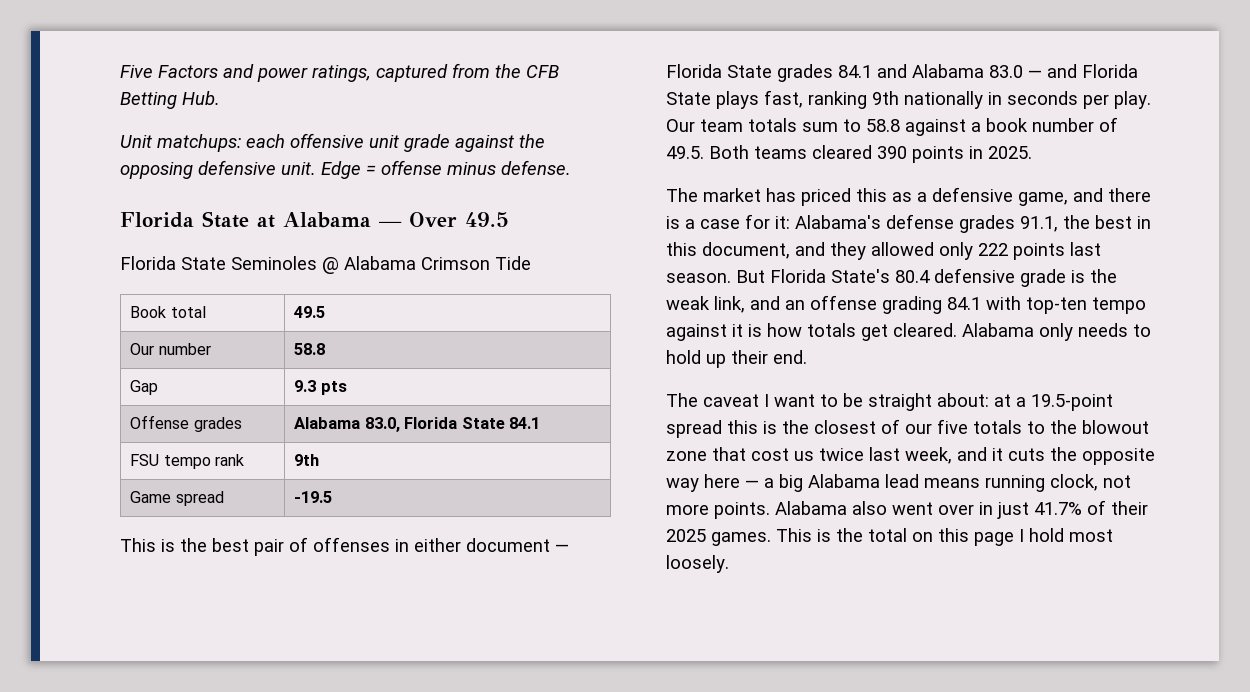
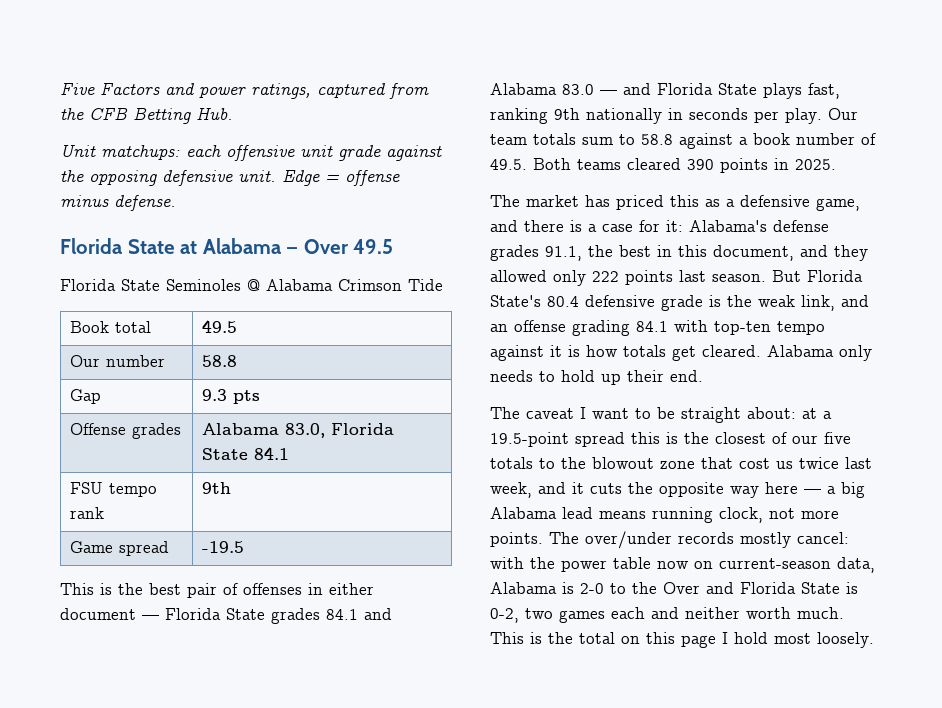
- Alabama also went over in just 41.7% of their 2025 games.
+ The over/under records mostly cancel: with the power table now on current-season data, Alabama is 2-0 to the Over and Florida State is 0-2, two games each and neither worth much.

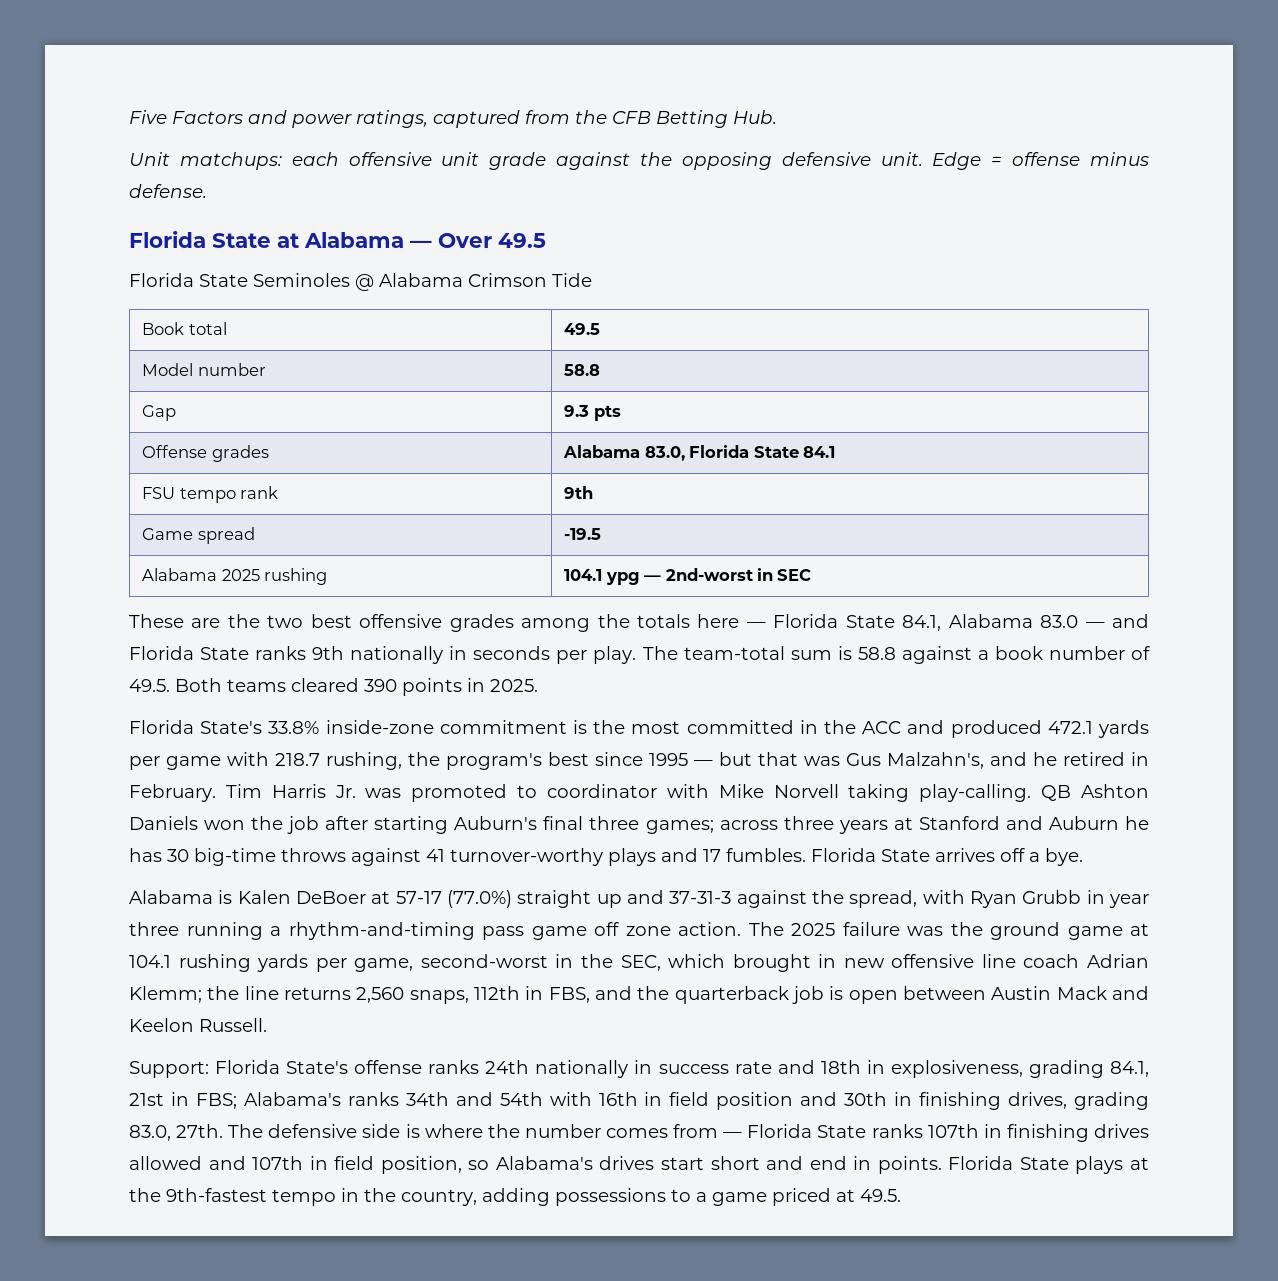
- Our number | 58.8
+ Model number | 58.8
- This is the best pair of offenses in either document — Florida State grades 84.1 and Alabama 83.0 — and Florida State plays fast, ranking 9th nationally in seconds per play.
+ Alabama 2025 rushing | 104.1 ypg — 2nd-worst in SEC
+ These are the two best offensive grades among the totals here — Florida State 84.1, Alabama 83.0 — and Florida State ranks 9th nationally in seconds per play.
- Our team totals sum to 58.8 against a book number of 49.5. Both teams cleared 390 points in 2025.
+ The team-total sum is 58.8 against a book number of 49.5. Both teams cleared 390 points in 2025.
- The market has priced this as a defensive game, and there is a case for it: Alabama's defense grades 91.1, the best in this document, and they allowed only 222 points last season. But Florida State's 80.4 defensive grade is the weak link, and an offense grading 84.1 with top-ten tempo against it is how totals get cleared. Alabama only needs to hold up their end.
- The caveat I want to be straight about: at a 19.5-point spread this is the closest of our five totals to the blowout zone that cost us twice last week, and it cuts the opposite way here — a big Alabama lead means running clock, not more points. The over/under records mostly cancel: with the power table now on current-season data, Alabama is 2-0 to the Over and Florida State is 0-2, two games each and neither worth much. This is the total on this page I hold most loosely.
+ Florida State's 33.8% inside-zone commitment is the most committed in the ACC and produced 472.1 yards per game with 218.7 rushing, the program's best since 1995 — but that was Gus Malzahn's, and he retired in February. Tim Harris Jr. was promoted to coordinator with Mike Norvell taking play-calling. QB Ashton Daniels won the job after starting Auburn's final three games; across three years at Stanford and Auburn he has 30 big-time throws against 41 turnover-worthy plays and 17 fumbles. Florida State arrives off a bye.
+ Alabama is Kalen DeBoer at 57-17 (77.0%) straight up and 37-31-3 against the spread, with Ryan Grubb in year three running a rhythm-and-timing pass game off zone action. The 2025 failure was the ground game at 104.1 rushing yards per game, second-worst in the SEC, which brought in new offensive line coach Adrian Klemm; the line returns 2,560 snaps, 112th in FBS, and the quarterback job is open between Austin Mack and Keelon Russell.
+ Support: Florida State's offense ranks 24th nationally in success rate and 18th in explosiveness, grading 84.1, 21st in FBS; Alabama's ranks 34th and 54th with 16th in field position and 30th in finishing drives, grading 83.0, 27th. The defensive side is where the number comes from — Florida State ranks 107th in finishing drives allowed and 107th in field position, so Alabama's drives start short and end in points. Florida State plays at the 9th-fastest tempo in the country, adding possessions to a game priced at 49.5.

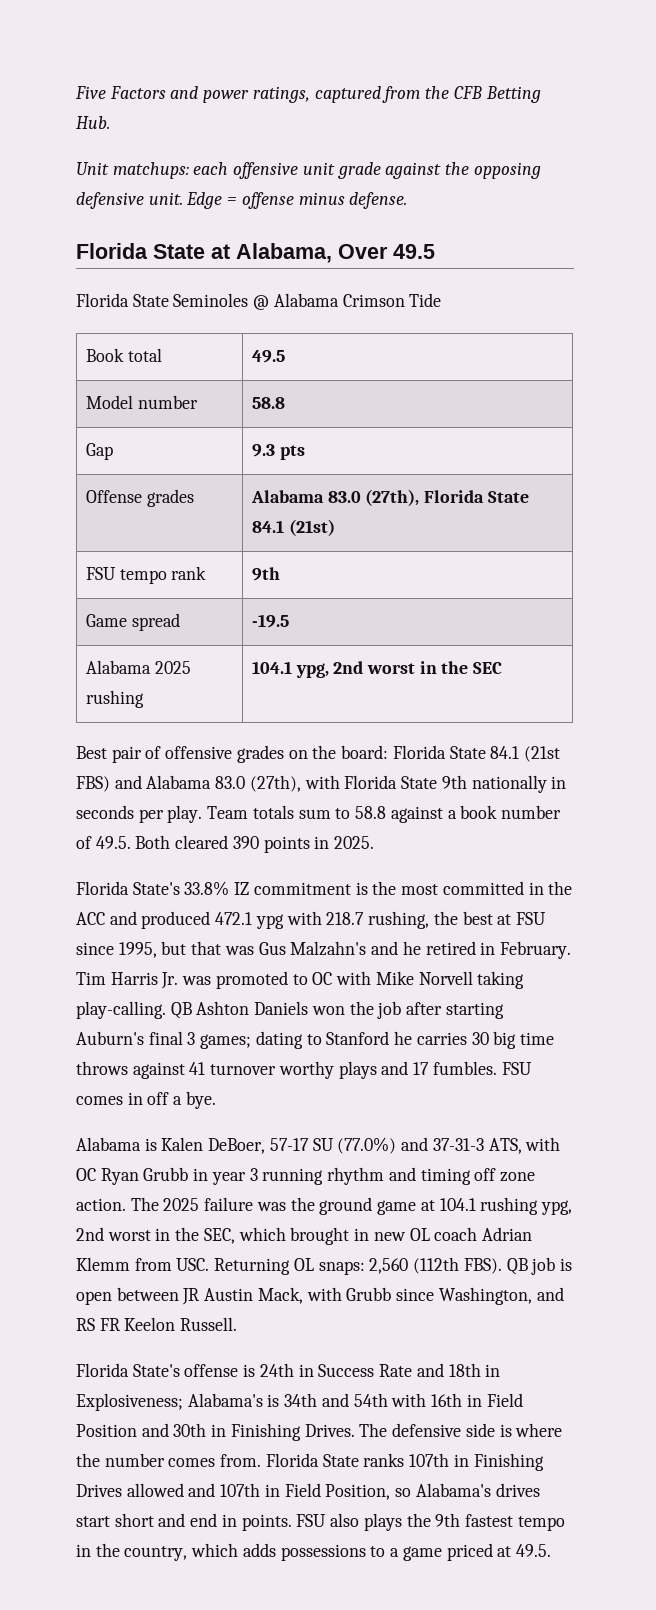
- Florida State at Alabama — Over 49.5
+ Florida State at Alabama, Over 49.5
- Offense grades | Alabama 83.0, Florida State 84.1
+ Offense grades | Alabama 83.0 (27th), Florida State 84.1 (21st)
- Alabama 2025 rushing | 104.1 ypg — 2nd-worst in SEC
- These are the two best offensive grades among the totals here — Florida State 84.1, Alabama 83.0 — and Florida State ranks 9th nationally in seconds per play.
+ Alabama 2025 rushing | 104.1 ypg, 2nd worst in the SEC
+ Best pair of offensive grades on the board: Florida State 84.1 (21st FBS) and Alabama 83.0 (27th), with Florida State 9th nationally in seconds per play.
- The team-total sum is 58.8 against a book number of 49.5. Both teams cleared 390 points in 2025.
+ Team totals sum to 58.8 against a book number of 49.5. Both cleared 390 points in 2025.
- Florida State's 33.8% inside-zone commitment is the most committed in the ACC and produced 472.1 yards per game with 218.7 rushing, the program's best since 1995 — but that was Gus Malzahn's, and he retired in February.
+ Florida State's 33.8% IZ commitment is the most committed in the ACC and produced 472.1 ypg with 218.7 rushing, the best at FSU since 1995, but that was Gus Malzahn's and he retired in February.
- Tim Harris Jr. was promoted to coordinator with Mike Norvell taking play-calling.
+ Tim Harris Jr. was promoted to OC with Mike Norvell taking play-calling.
- QB Ashton Daniels won the job after starting Auburn's final three games; across three years at Stanford and Auburn he has 30 big-time throws against 41 turnover-worthy plays and 17 fumbles.
+ QB Ashton Daniels won the job after starting Auburn's final 3 games; dating to Stanford he carries 30 big time throws against 41 turnover worthy plays and 17 fumbles.
- Florida State arrives off a bye.
+ FSU comes in off a bye.
- Alabama is Kalen DeBoer at 57-17 (77.0%) straight up and 37-31-3 against the spread, with Ryan Grubb in year three running a rhythm-and-timing pass game off zone action.
+ Alabama is Kalen DeBoer, 57-17 SU (77.0%) and 37-31-3 ATS, with OC Ryan Grubb in year 3 running rhythm and timing off zone action.
- The 2025 failure was the ground game at 104.1 rushing yards per game, second-worst in the SEC, which brought in new offensive line coach Adrian Klemm; the line returns 2,560 snaps, 112th in FBS, and the quarterback job is open between Austin Mack and Keelon Russell.
+ The 2025 failure was the ground game at 104.1 rushing ypg, 2nd worst in the SEC, which brought in new OL coach Adrian Klemm from USC. Returning OL snaps: 2,560 (112th FBS). QB job is open between JR Austin Mack, with Grubb since Washington, and RS FR Keelon Russell.
- Support: Florida State's offense ranks 24th nationally in success rate and 18th in explosiveness, grading 84.1, 21st in FBS; Alabama's ranks 34th and 54th with 16th in field position and 30th in finishing drives, grading 83.0, 27th.
+ Florida State's offense is 24th in Success Rate and 18th in Explosiveness; Alabama's is 34th and 54th with 16th in Field Position and 30th in Finishing Drives.
- The defensive side is where the number comes from — Florida State ranks 107th in finishing drives allowed and 107th in field position, so Alabama's drives start short and end in points.
+ The defensive side is where the number comes from. Florida State ranks 107th in Finishing Drives allowed and 107th in Field Position, so Alabama's drives start short and end in points.
- Florida State plays at the 9th-fastest tempo in the country, adding possessions to a game priced at 49.5.
+ FSU also plays the 9th fastest tempo in the country, which adds possessions to a game priced at 49.5.

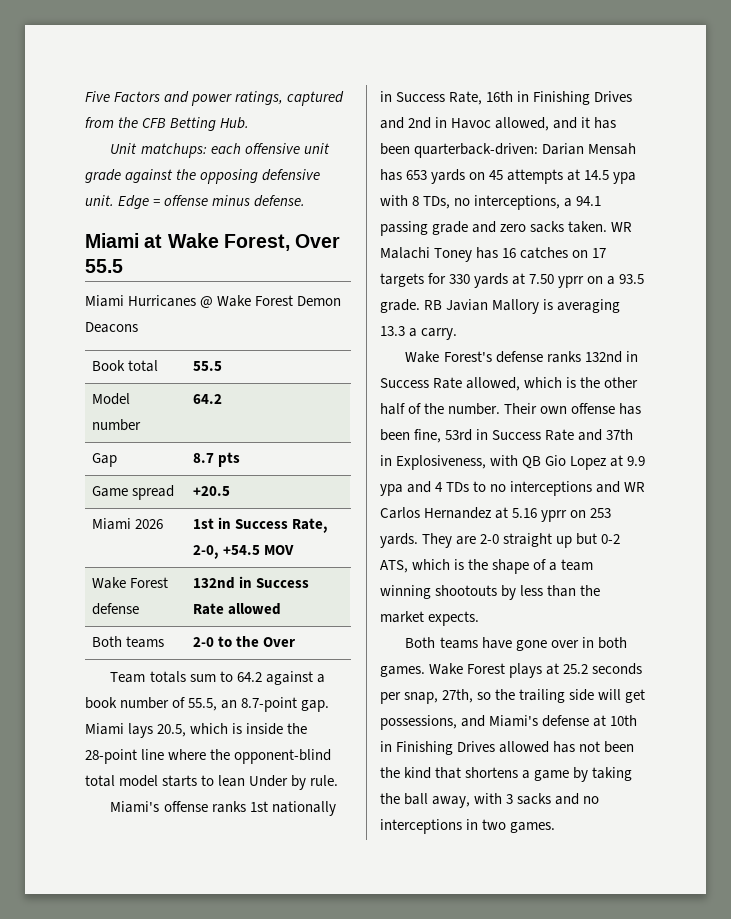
- Florida State at Alabama, Over 49.5
- Florida State Seminoles @ Alabama Crimson Tide
+ Miami at Wake Forest, Over 55.5
+ Miami Hurricanes @ Wake Forest Demon Deacons
- Book total | 49.5
+ Book total | 55.5
- Model number | 58.8
+ Model number | 64.2
- Gap | 9.3 pts
+ Gap | 8.7 pts
- Offense grades | Alabama 83.0 (27th), Florida State 84.1 (21st)
- FSU tempo rank | 9th
- Game spread | -19.5
- Alabama 2025 rushing | 104.1 ypg, 2nd worst in the SEC
- Best pair of offensive grades on the board: Florida State 84.1 (21st FBS) and Alabama 83.0 (27th), with Florida State 9th nationally in seconds per play. Team totals sum to 58.8 against a book number of 49.5. Both cleared 390 points in 2025.
- Florida State's 33.8% IZ commitment is the most committed in the ACC and produced 472.1 ypg with 218.7 rushing, the best at FSU since 1995, but that was Gus Malzahn's and he retired in February. Tim Harris Jr. was promoted to OC with Mike Norvell taking play-calling. QB Ashton Daniels won the job after starting Auburn's final 3 games; dating to Stanford he carries 30 big time throws against 41 turnover worthy plays and 17 fumbles. FSU comes in off a bye.
- Alabama is Kalen DeBoer, 57-17 SU (77.0%) and 37-31-3 ATS, with OC Ryan Grubb in year 3 running rhythm and timing off zone action. The 2025 failure was the ground game at 104.1 rushing ypg, 2nd worst in the SEC, which brought in new OL coach Adrian Klemm from USC. Returning OL snaps: 2,560 (112th FBS). QB job is open between JR Austin Mack, with Grubb since Washington, and RS FR Keelon Russell.
- Florida State's offense is 24th in Success Rate and 18th in Explosiveness; Alabama's is 34th and 54th with 16th in Field Position and 30th in Finishing Drives. The defensive side is where the number comes from. Florida State ranks 107th in Finishing Drives allowed and 107th in Field Position, so Alabama's drives start short and end in points. FSU also plays the 9th fastest tempo in the country, which adds possessions to a game priced at 49.5.
+ Game spread | +20.5
+ Miami 2026 | 1st in Success Rate, 2-0, +54.5 MOV
+ Wake Forest defense | 132nd in Success Rate allowed
+ Both teams | 2-0 to the Over
+ Team totals sum to 64.2 against a book number of 55.5, an 8.7-point gap. Miami lays 20.5, which is inside the 28-point line where the opponent-blind total model starts to lean Under by rule.
+ Miami's offense ranks 1st nationally in Success Rate, 16th in Finishing Drives and 2nd in Havoc allowed, and it has been quarterback-driven: Darian Mensah has 653 yards on 45 attempts at 14.5 ypa with 8 TDs, no interceptions, a 94.1 passing grade and zero sacks taken. WR Malachi Toney has 16 catches on 17 targets for 330 yards at 7.50 yprr on a 93.5 grade. RB Javian Mallory is averaging 13.3 a carry.
+ Wake Forest's defense ranks 132nd in Success Rate allowed, which is the other half of the number. Their own offense has been fine, 53rd in Success Rate and 37th in Explosiveness, with QB Gio Lopez at 9.9 ypa and 4 TDs to no interceptions and WR Carlos Hernandez at 5.16 yprr on 253 yards. They are 2-0 straight up but 0-2 ATS, which is the shape of a team winning shootouts by less than the market expects.
+ Both teams have gone over in both games. Wake Forest plays at 25.2 seconds per snap, 27th, so the trailing side will get possessions, and Miami's defense at 10th in Finishing Drives allowed has not been the kind that shortens a game by taking the ball away, with 3 sacks and no interceptions in two games.

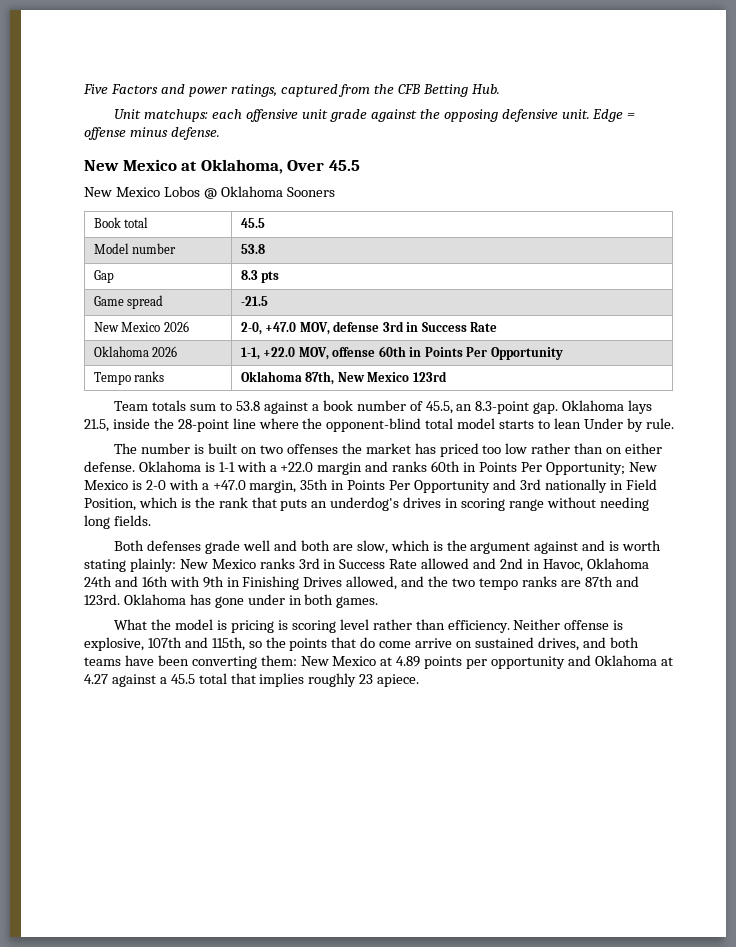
- Miami at Wake Forest, Over 55.5
- Miami Hurricanes @ Wake Forest Demon Deacons
+ New Mexico at Oklahoma, Over 45.5
+ New Mexico Lobos @ Oklahoma Sooners
- Book total | 55.5
+ Book total | 45.5
- Model number | 64.2
+ Model number | 53.8
- Gap | 8.7 pts
+ Gap | 8.3 pts
- Game spread | +20.5
- Miami 2026 | 1st in Success Rate, 2-0, +54.5 MOV
- Wake Forest defense | 132nd in Success Rate allowed
- Both teams | 2-0 to the Over
+ Game spread | -21.5
+ New Mexico 2026 | 2-0, +47.0 MOV, defense 3rd in Success Rate
+ Oklahoma 2026 | 1-1, +22.0 MOV, offense 60th in Points Per Opportunity
+ Tempo ranks | Oklahoma 87th, New Mexico 123rd
- Team totals sum to 64.2 against a book number of 55.5, an 8.7-point gap. Miami lays 20.5, which is inside the 28-point line where the opponent-blind total model starts to lean Under by rule.
+ Team totals sum to 53.8 against a book number of 45.5, an 8.3-point gap. Oklahoma lays 21.5, inside the 28-point line where the opponent-blind total model starts to lean Under by rule.
- Miami's offense ranks 1st nationally in Success Rate, 16th in Finishing Drives and 2nd in Havoc allowed, and it has been quarterback-driven: Darian Mensah has 653 yards on 45 attempts at 14.5 ypa with 8 TDs, no interceptions, a 94.1 passing grade and zero sacks taken. WR Malachi Toney has 16 catches on 17 targets for 330 yards at 7.50 yprr on a 93.5 grade. RB Javian Mallory is averaging 13.3 a carry.
- Wake Forest's defense ranks 132nd in Success Rate allowed, which is the other half of the number. Their own offense has been fine, 53rd in Success Rate and 37th in Explosiveness, with QB Gio Lopez at 9.9 ypa and 4 TDs to no interceptions and WR Carlos Hernandez at 5.16 yprr on 253 yards. They are 2-0 straight up but 0-2 ATS, which is the shape of a team winning shootouts by less than the market expects.
- Both teams have gone over in both games. Wake Forest plays at 25.2 seconds per snap, 27th, so the trailing side will get possessions, and Miami's defense at 10th in Finishing Drives allowed has not been the kind that shortens a game by taking the ball away, with 3 sacks and no interceptions in two games.
+ The number is built on two offenses the market has priced too low rather than on either defense. Oklahoma is 1-1 with a +22.0 margin and ranks 60th in Points Per Opportunity; New Mexico is 2-0 with a +47.0 margin, 35th in Points Per Opportunity and 3rd nationally in Field Position, which is the rank that puts an underdog's drives in scoring range without needing long fields.
+ Both defenses grade well and both are slow, which is the argument against and is worth stating plainly: New Mexico ranks 3rd in Success Rate allowed and 2nd in Havoc, Oklahoma 24th and 16th with 9th in Finishing Drives allowed, and the two tempo ranks are 87th and 123rd. Oklahoma has gone under in both games.
+ What the model is pricing is scoring level rather than efficiency. Neither offense is explosive, 107th and 115th, so the points that do come arrive on sustained drives, and both teams have been converting them: New Mexico at 4.89 points per opportunity and Oklahoma at 4.27 against a 45.5 total that implies roughly 23 apiece.

